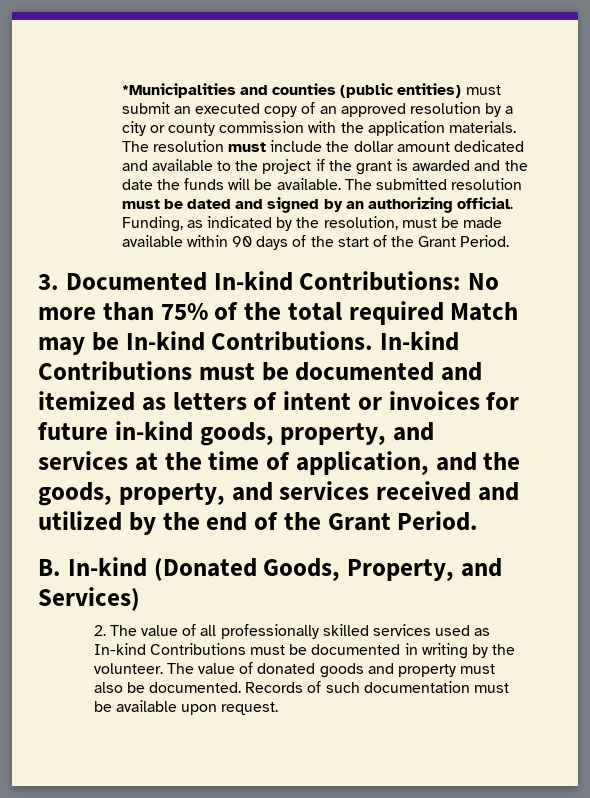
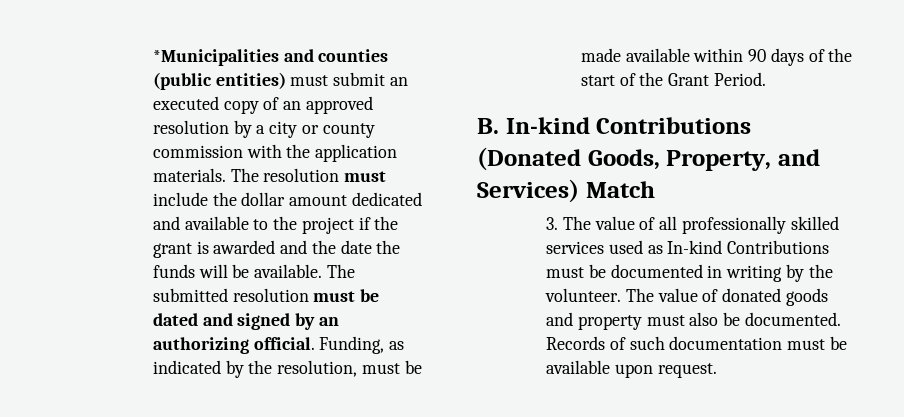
- 3. Documented In-kind Contributions: No more than 75% of the total required Match may be In-kind Contributions. In-kind Contributions must be documented and itemized as letters of intent or invoices for future in-kind goods, property, and services at the time of application, and the goods, property, and services received and utilized by the end of the Grant Period.
- B. In-kind (Donated Goods, Property, and Services)
- 2. The value of all professionally skilled services used as In-kind Contributions must be documented in writing by the volunteer.
+ B. In-kind Contributions (Donated Goods, Property, and Services) Match
+ 3. The value of all professionally skilled services used as In-kind Contributions must be documented in writing by the volunteer.

